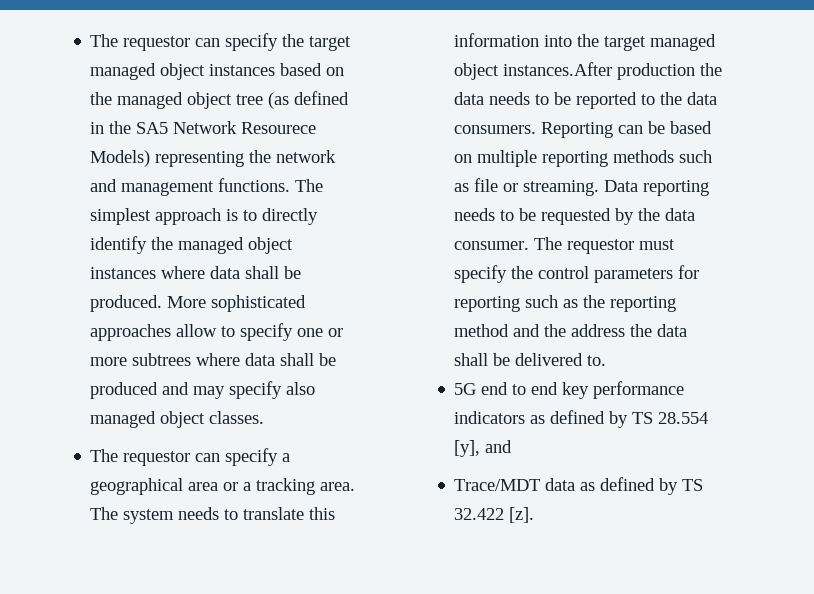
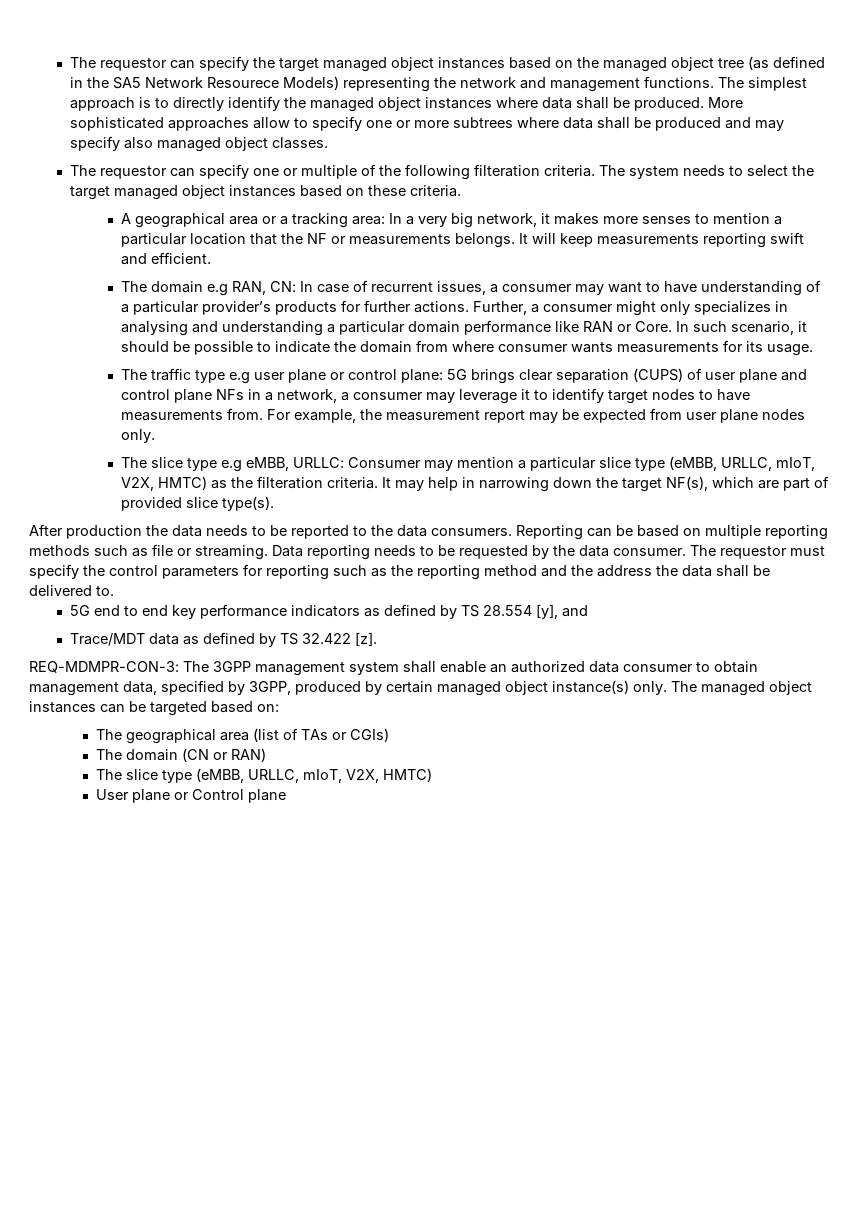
- The requestor can specify a geographical area or a tracking area. The system needs to translate this information into the target managed object instances.After production the data needs to be reported to the data consumers.
+ The requestor can specify one or multiple of the following filteration criteria. The system needs to select the target managed object instances based on these criteria.
+ A geographical area or a tracking area: In a very big network, it makes more senses to mention a particular location that the NF or measurements belongs. It will keep measurements reporting swift and efficient.
+ The domain e.g RAN, CN: In case of recurrent issues, a consumer may want to have understanding of a particular provider’s products for further actions. Further, a consumer might only specializes in analysing and understanding a particular domain performance like RAN or Core. In such scenario, it should be possible to indicate the domain from where consumer wants measurements for its usage.
+ The traffic type e.g user plane or control plane: 5G brings clear separation (CUPS) of user plane and control plane NFs in a network, a consumer may leverage it to identify target nodes to have measurements from. For example, the measurement report may be expected from user plane nodes only.
+ The slice type e.g eMBB, URLLC: Consumer may mention a particular slice type (eMBB, URLLC, mIoT, V2X, HMTC) as the filteration criteria. It may help in narrowing down the target NF(s), which are part of provided slice type(s).
+ After production the data needs to be reported to the data consumers.
+ REQ-MDMPR-CON-3: The 3GPP management system shall enable an authorized data consumer to obtain management data, specified by 3GPP, produced by certain managed object instance(s) only. The managed object instances can be targeted based on:
+ The geographical area (list of TAs or CGIs)
+ The domain (CN or RAN)
+ The slice type (eMBB, URLLC, mIoT, V2X, HMTC)
+ User plane or Control plane

